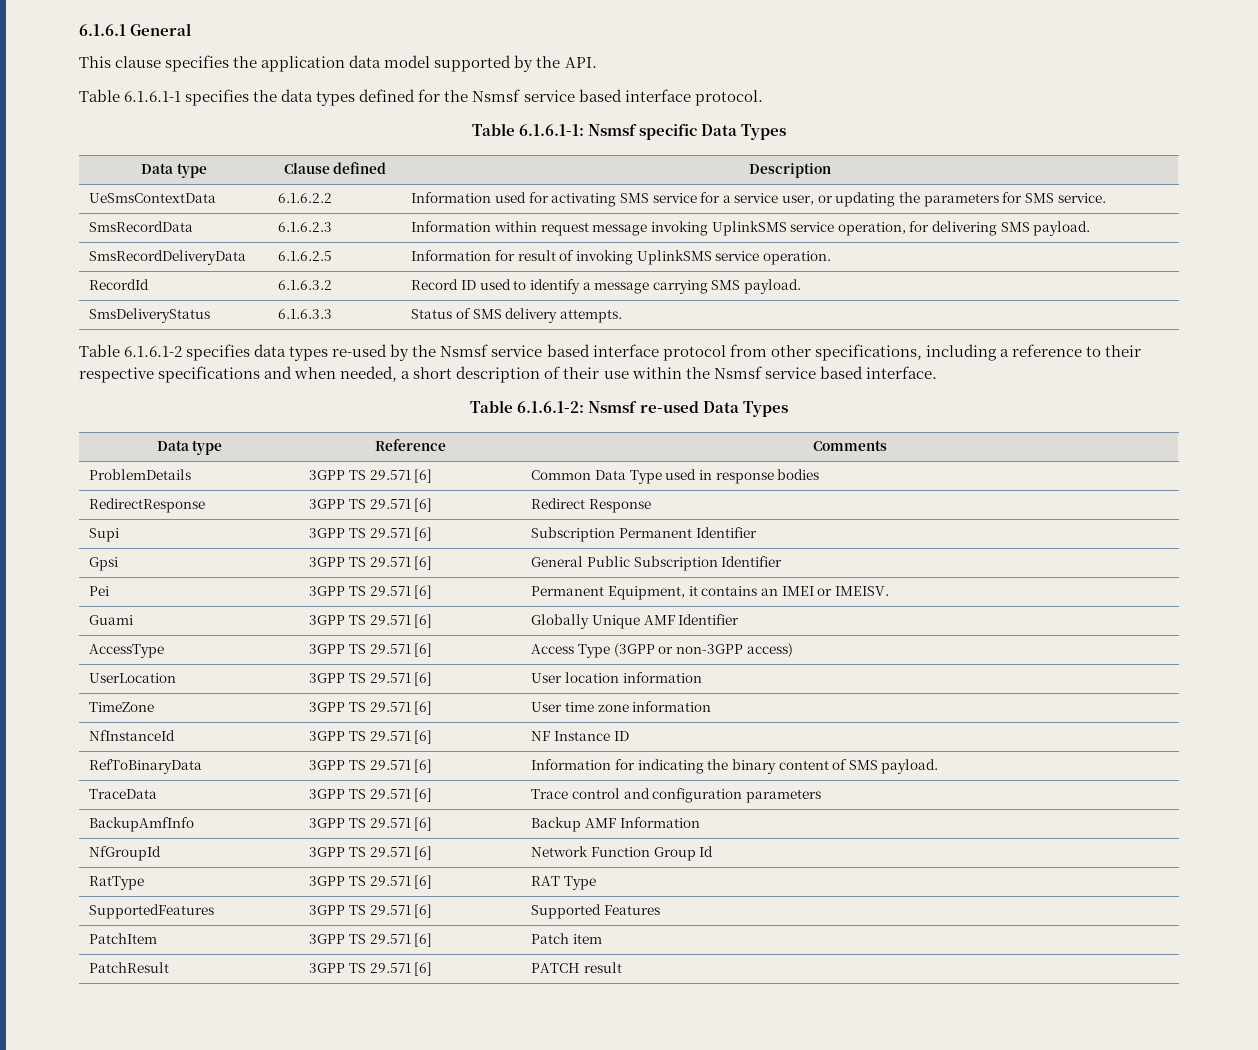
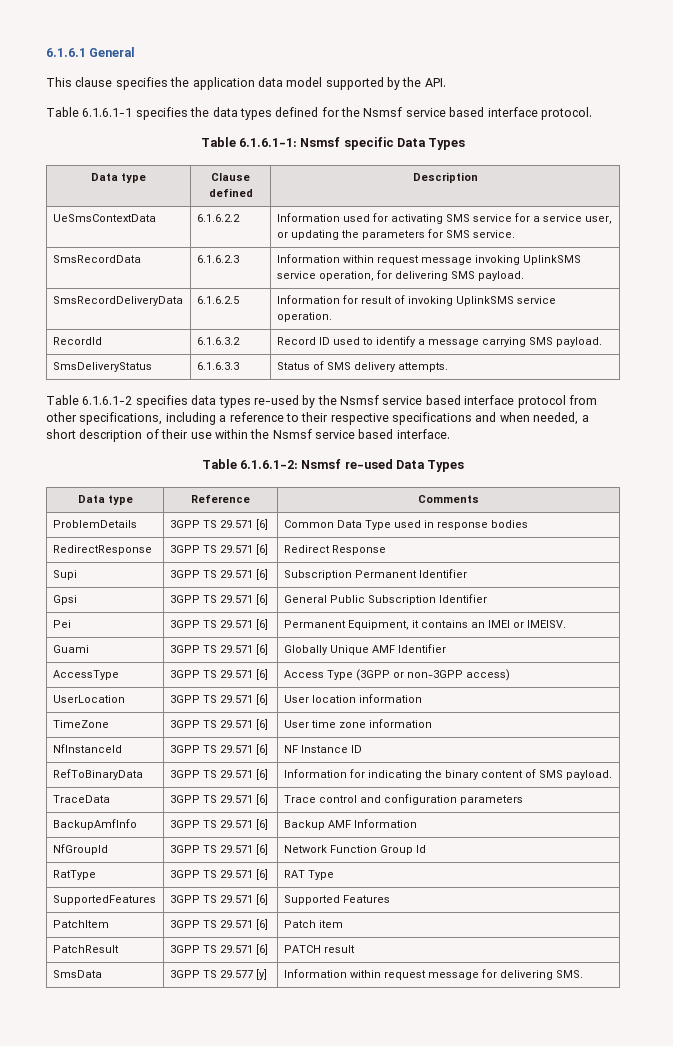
+ SmsData | 3GPP TS 29.577 [y] | Information within request message for delivering SMS.

